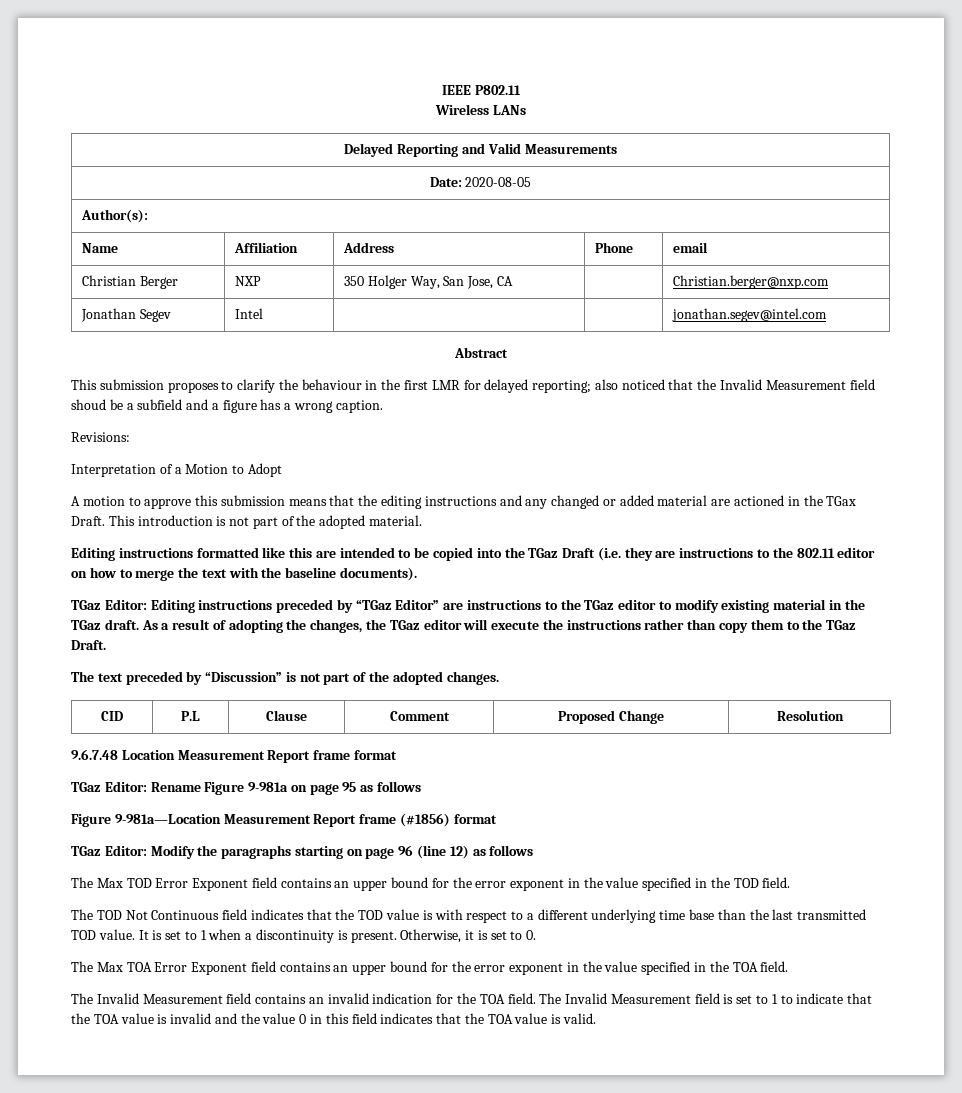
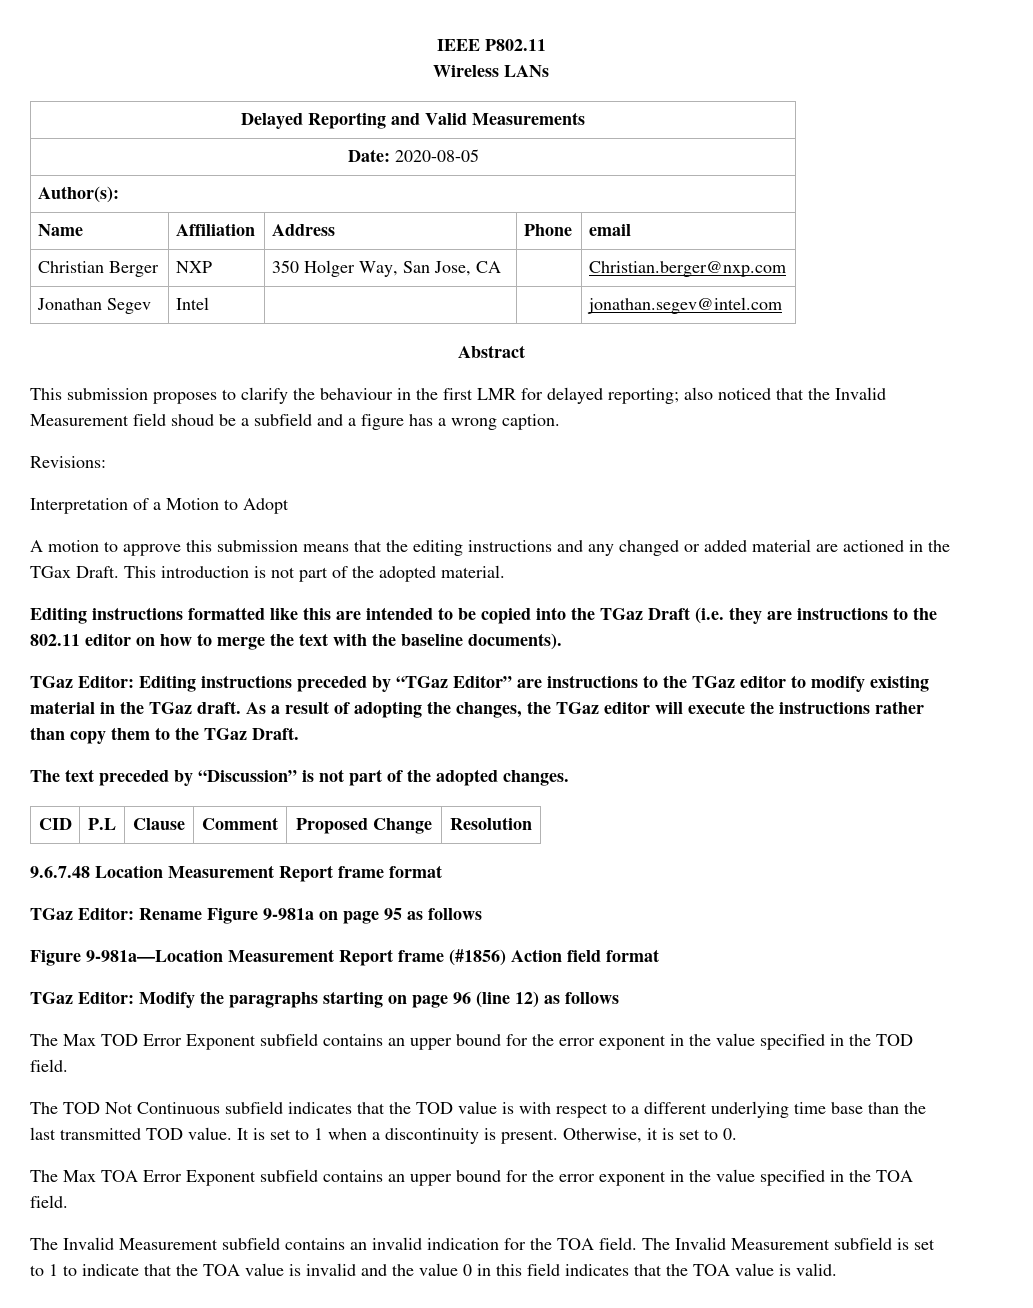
- Figure 9-981a—Location Measurement Report frame (#1856) format
+ Figure 9-981a—Location Measurement Report frame (#1856) Action field format
- The Max TOD Error Exponent field contains an upper bound for the error exponent in the value specified in the TOD field.
+ The Max TOD Error Exponent subfield contains an upper bound for the error exponent in the value specified in the TOD field.
- The TOD Not Continuous field indicates that the TOD value is with respect to a different underlying time base than the last transmitted TOD value.
+ The TOD Not Continuous subfield indicates that the TOD value is with respect to a different underlying time base than the last transmitted TOD value.
- The Max TOA Error Exponent field contains an upper bound for the error exponent in the value specified in the TOA field.
+ The Max TOA Error Exponent subfield contains an upper bound for the error exponent in the value specified in the TOA field.
- The Invalid Measurement field contains an invalid indication for the TOA field.
+ The Invalid Measurement subfield contains an invalid indication for the TOA field.
- The Invalid Measurement field is set to 1 to indicate that the TOA value is invalid and the value 0 in this field indicates that the TOA value is valid.
+ The Invalid Measurement subfield is set to 1 to indicate that the TOA value is invalid and the value 0 in this field indicates that the TOA value is valid.

